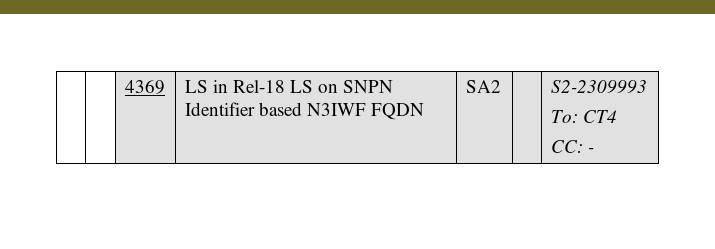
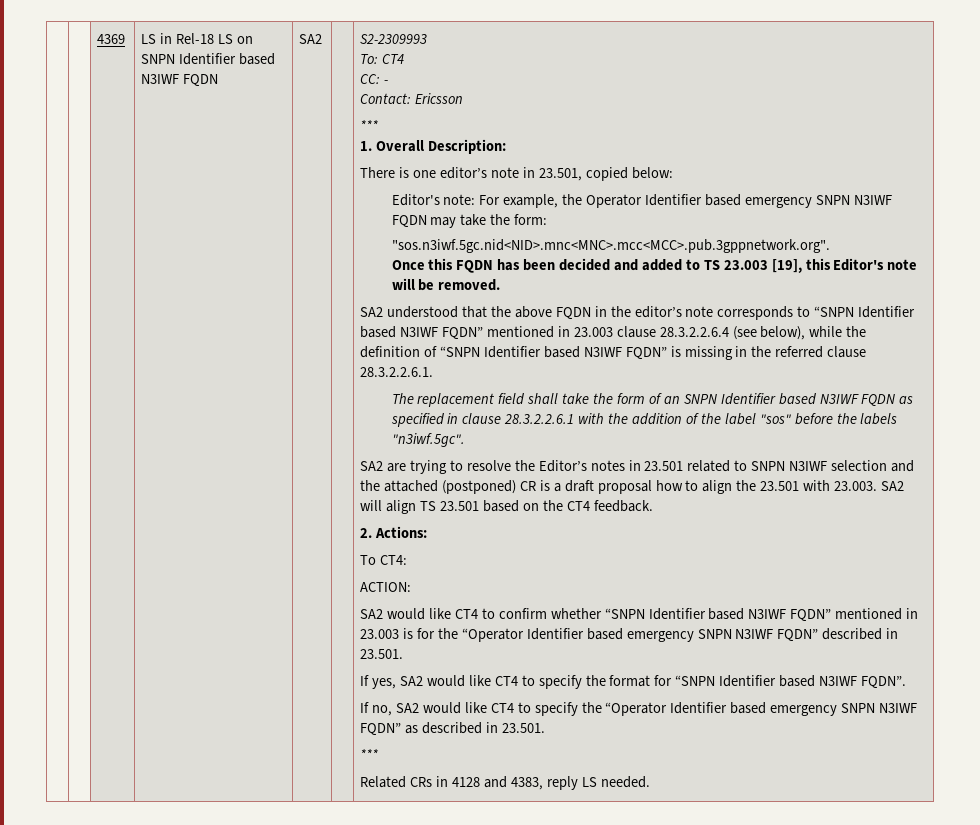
+ Contact: Ericsson
+ ***
+ 1. Overall Description:
+ There is one editor’s note in 23.501, copied below:
+ Editor's note: For example, the Operator Identifier based emergency SNPN N3IWF FQDN may take the form:
+ "sos.n3iwf.5gc.nid<NID>.mnc<MNC>.mcc<MCC>.pub.3gppnetwork.org".
+ Once this FQDN has been decided and added to TS 23.003 [19], this Editor's note will be removed.
+ SA2 understood that the above FQDN in the editor’s note corresponds to “SNPN Identifier based N3IWF FQDN” mentioned in 23.003 clause 28.3.2.2.6.4 (see below), while the definition of “SNPN Identifier based N3IWF FQDN” is missing in the referred clause 28.3.2.2.6.1.
+ The replacement field shall take the form of an SNPN Identifier based N3IWF FQDN as specified in clause 28.3.2.2.6.1 with the addition of the label "sos" before the labels "n3iwf.5gc".
+ SA2 are trying to resolve the Editor’s notes in 23.501 related to SNPN N3IWF selection and the attached (postponed) CR is a draft proposal how to align the 23.501 with 23.003. SA2 will align TS 23.501 based on the CT4 feedback.
+ 2. Actions:
+ To CT4:
+ ACTION:
+ SA2 would like CT4 to confirm whether “SNPN Identifier based N3IWF FQDN” mentioned in 23.003 is for the “Operator Identifier based emergency SNPN N3IWF FQDN” described in 23.501.
+ If yes, SA2 would like CT4 to specify the format for “SNPN Identifier based N3IWF FQDN”.
+ If no, SA2 would like CT4 to specify the “Operator Identifier based emergency SNPN N3IWF FQDN” as described in 23.501.
+ ***
+ Related CRs in 4128 and 4383, reply LS needed.

